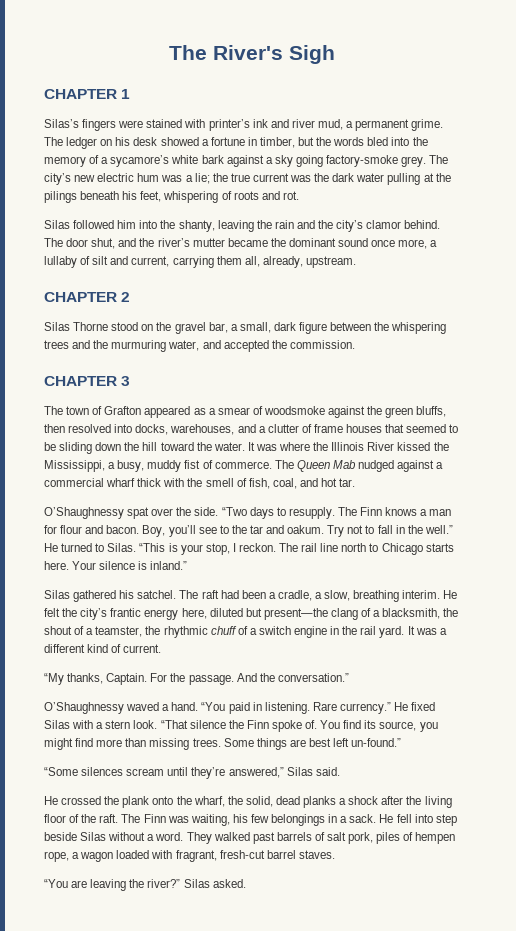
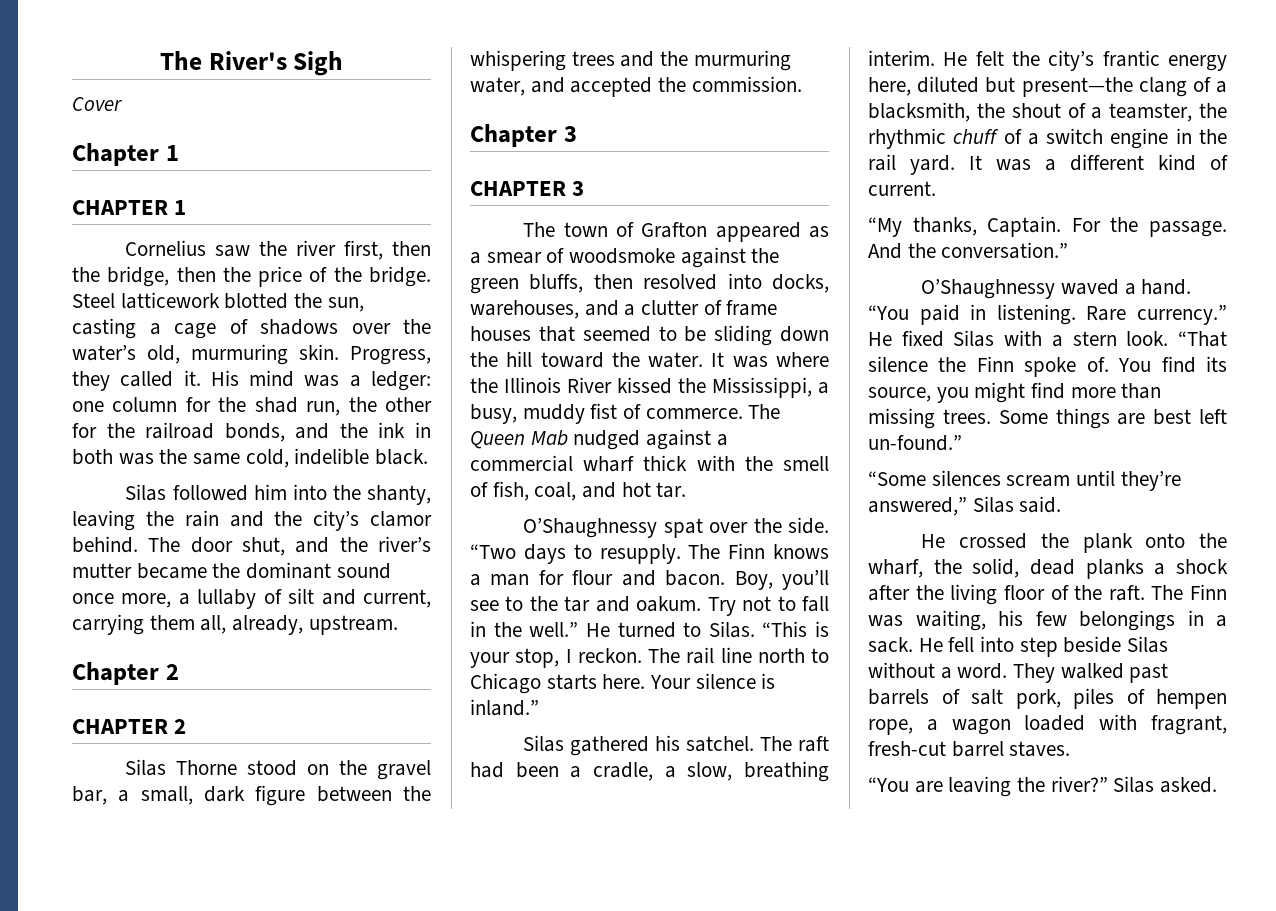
+ Cover
+ Chapter 1
- Silas’s fingers were stained with printer’s ink and river mud, a permanent grime. The ledger on his desk showed a fortune in timber, but the words bled into the memory of a sycamore’s white bark against a sky going factory-smoke grey. The city’s new electric hum was a lie; the true current was the dark water pulling at the pilings beneath his feet, whispering of roots and rot.
+ Cornelius saw the river first, then the bridge, then the price of the bridge. Steel latticework blotted the sun, casting a cage of shadows over the water’s old, murmuring skin. Progress, they called it. His mind was a ledger: one column for the shad run, the other for the railroad bonds, and the ink in both was the same cold, indelible black.
+ Chapter 2
+ Chapter 3

